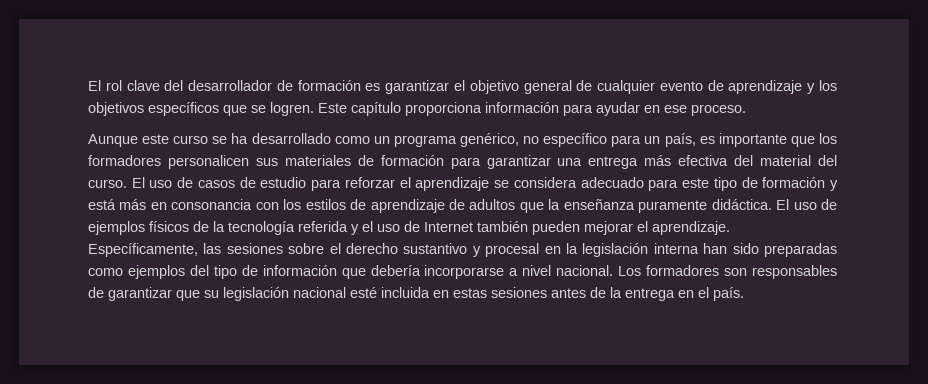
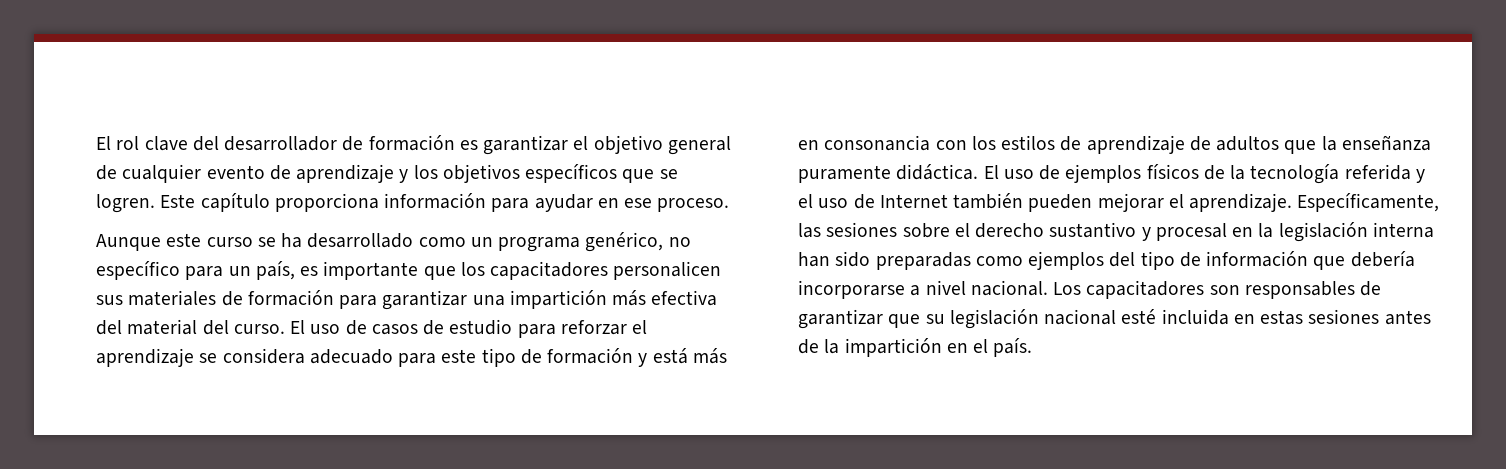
- Aunque este curso se ha desarrollado como un programa genérico, no específico para un país, es importante que los formadores personalicen sus materiales de formación para garantizar una entrega más efectiva del material del curso.
+ Aunque este curso se ha desarrollado como un programa genérico, no específico para un país, es importante que los capacitadores personalicen sus materiales de formación para garantizar una impartición más efectiva del material del curso.
- Los formadores son responsables de garantizar que su legislación nacional esté incluida en estas sesiones antes de la entrega en el país.
+ Los capacitadores son responsables de garantizar que su legislación nacional esté incluida en estas sesiones antes de la impartición en el país.

